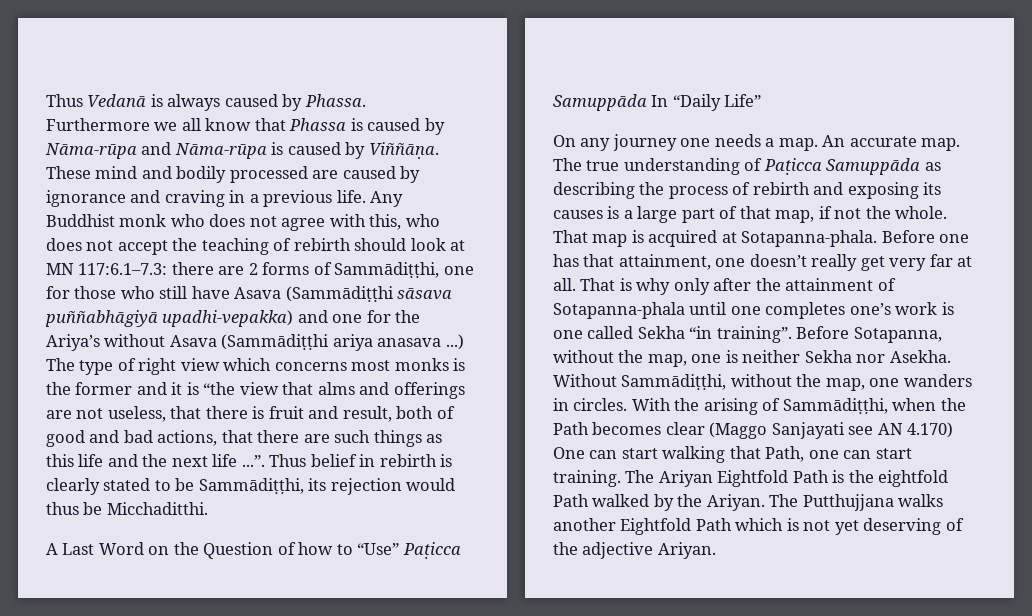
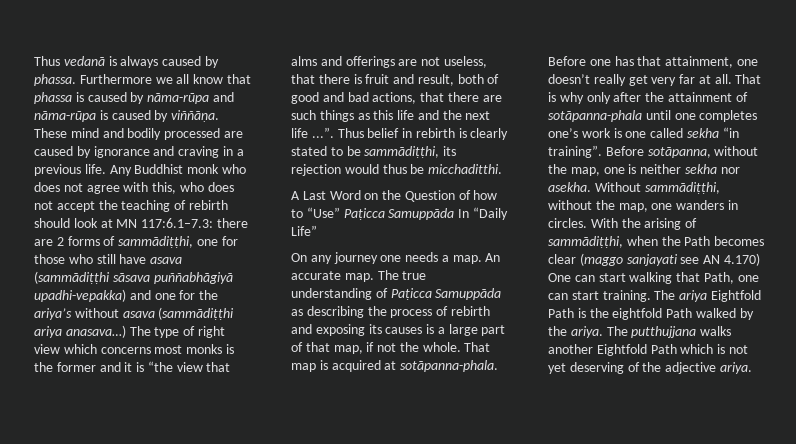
- Thus Vedanā is always caused by Phassa.
+ Thus vedanā is always caused by phassa.
- Furthermore we all know that Phassa is caused by Nāma-rūpa and Nāma-rūpa is caused by Viññāṇa.
+ Furthermore we all know that phassa is caused by nāma-rūpa and nāma-rūpa is caused by viññāṇa.
- Any Buddhist monk who does not agree with this, who does not accept the teaching of rebirth should look at MN 117:6.1–7.3: there are 2 forms of Sammādiṭṭhi, one for those who still have Asava (Sammādiṭṭhi sāsava puññabhāgiyā upadhi-vepakka) and one for the Ariya’s without Asava (Sammādiṭṭhi ariya anasava ...)
+ Any Buddhist monk who does not agree with this, who does not accept the teaching of rebirth should look at MN 117:6.1–7.3: there are 2 forms of sammādiṭṭhi, one for those who still have asava (sammādiṭṭhi sāsava puññabhāgiyā upadhi-vepakka) and one for the ariya’s without asava (sammādiṭṭhi ariya anasava…)
- The type of right view which concerns most monks is the former and it is “the view that alms and offerings are not useless, that there is fruit and result, both of good and bad actions, that there are such things as this life and the next life ...”. Thus belief in rebirth is clearly stated to be Sammādiṭṭhi, its rejection would thus be Micchaditthi.
+ The type of right view which concerns most monks is the former and it is “the view that alms and offerings are not useless, that there is fruit and result, both of good and bad actions, that there are such things as this life and the next life ...”. Thus belief in rebirth is clearly stated to be sammādiṭṭhi, its rejection would thus be micchaditthi.
- That map is acquired at Sotapanna-phala.
+ That map is acquired at sotāpanna-phala.
- That is why only after the attainment of Sotapanna-phala until one completes one’s work is one called Sekha “in training”.
+ That is why only after the attainment of sotāpanna-phala until one completes one’s work is one called sekha “in training”.
- Before Sotapanna, without the map, one is neither Sekha nor Asekha. Without Sammādiṭṭhi, without the map, one wanders in circles.
+ Before sotāpanna, without the map, one is neither sekha nor asekha. Without sammādiṭṭhi, without the map, one wanders in circles.
- With the arising of Sammādiṭṭhi, when the Path becomes clear (Maggo Sanjayati see AN 4.170) One can start walking that Path, one can start training.
+ With the arising of sammādiṭṭhi, when the Path becomes clear (maggo sanjayati see AN 4.170) One can start walking that Path, one can start training.
- The Ariyan Eightfold Path is the eightfold Path walked by the Ariyan. The Putthujjana walks another Eightfold Path which is not yet deserving of the adjective Ariyan.
+ The ariya Eightfold Path is the eightfold Path walked by the ariya. The putthujjana walks another Eightfold Path which is not yet deserving of the adjective ariya.

